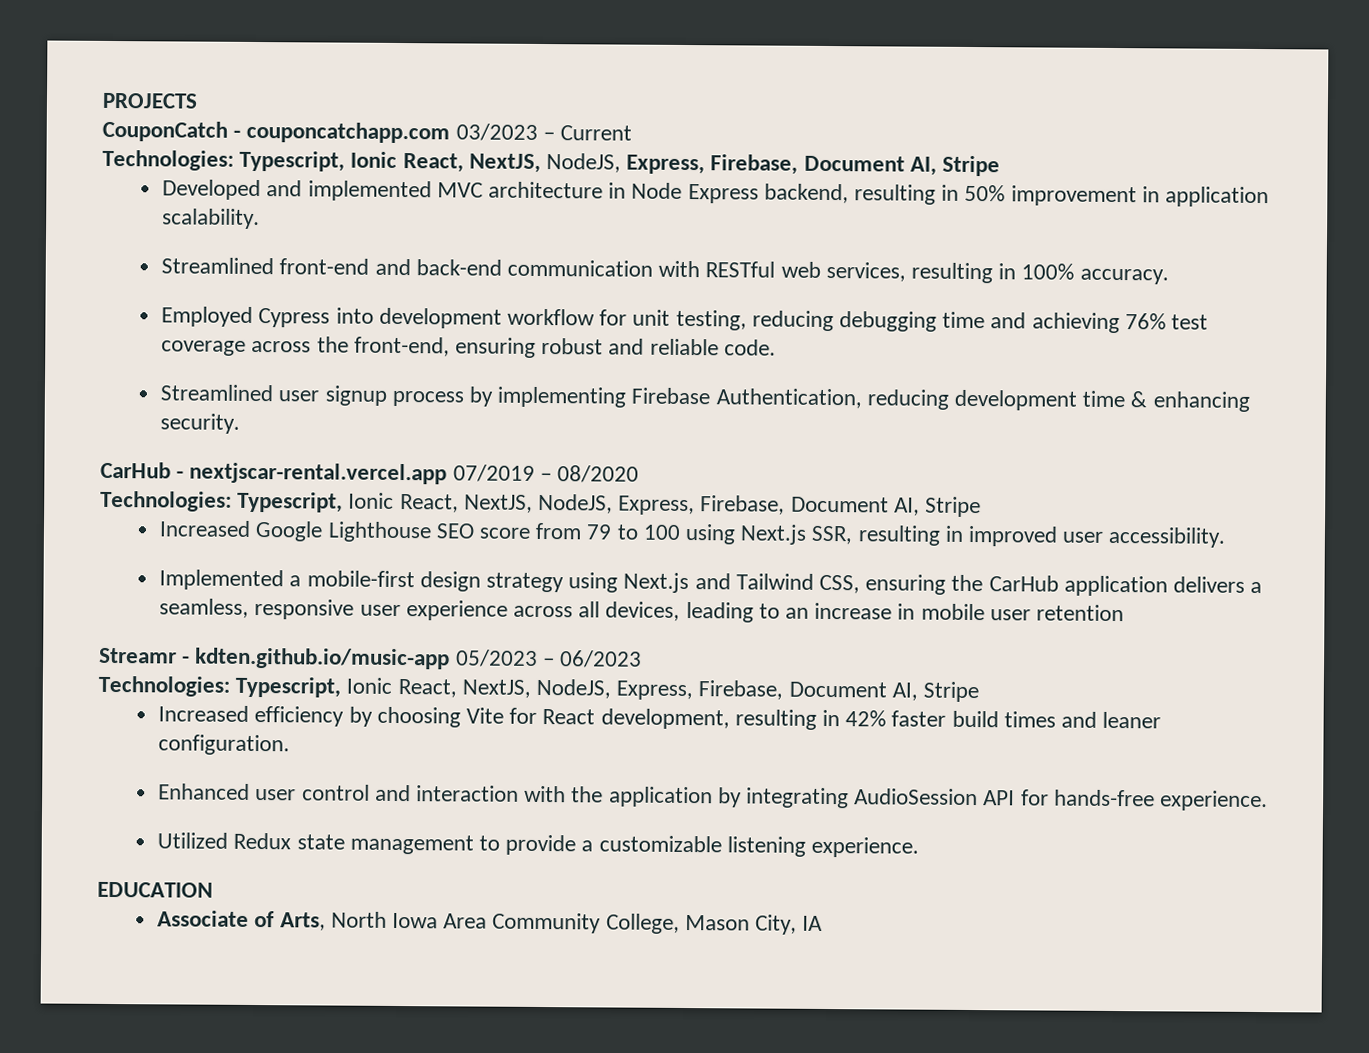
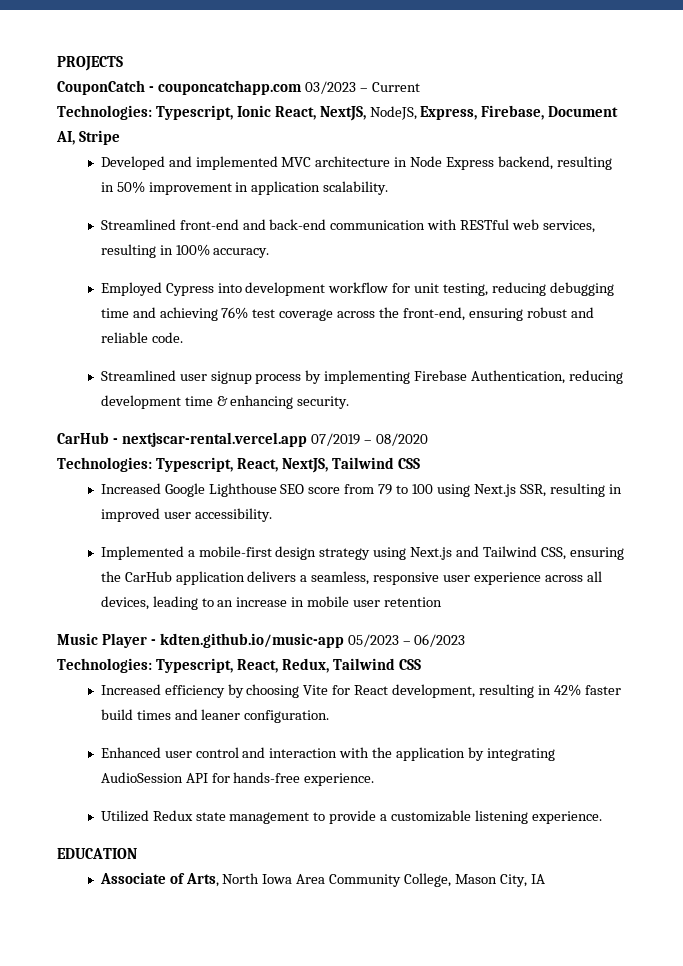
  CarHub - nextjscar-rental.vercel.app 07/2019 – 08/2020
- Technologies: Typescript, Ionic React, NextJS, NodeJS, Express, Firebase, Document AI, Stripe
+ Technologies: Typescript, React, NextJS, Tailwind CSS
- Streamr - kdten.github.io/music-app 05/2023 – 06/2023
- Technologies: Typescript, Ionic React, NextJS, NodeJS, Express, Firebase, Document AI, Stripe
+ Music Player - kdten.github.io/music-app 05/2023 – 06/2023
+ Technologies: Typescript, React, Redux, Tailwind CSS

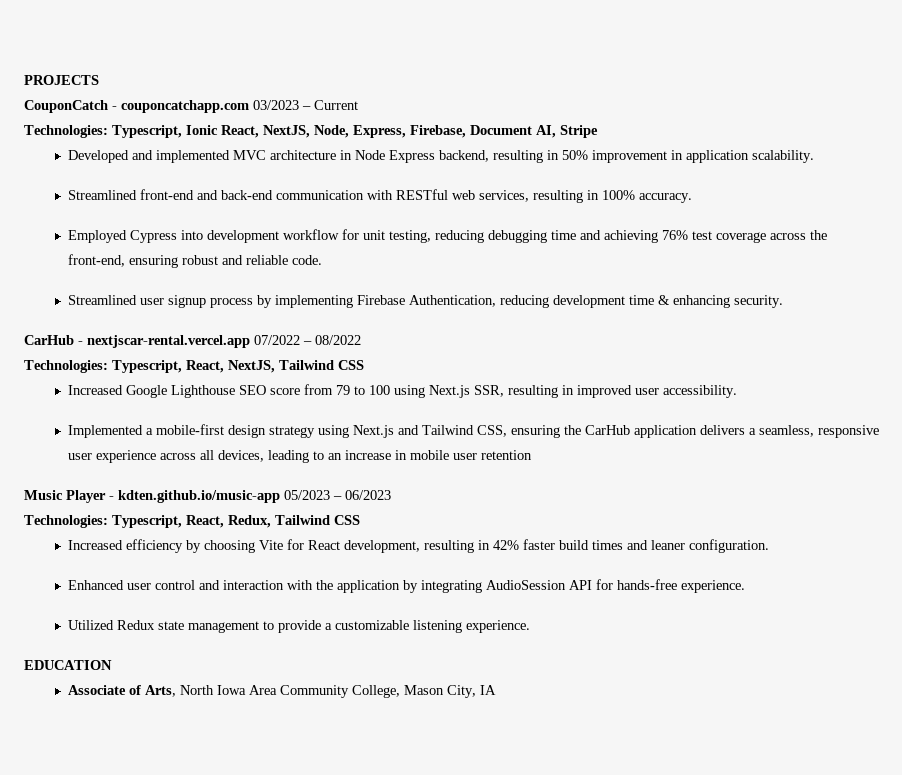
- Technologies: Typescript, Ionic React, NextJS, NodeJS, Express, Firebase, Document AI, Stripe
+ Technologies: Typescript, Ionic React, NextJS, Node, Express, Firebase, Document AI, Stripe
- CarHub - nextjscar-rental.vercel.app 07/2019 – 08/2020
+ CarHub - nextjscar-rental.vercel.app 07/2022 – 08/2022

